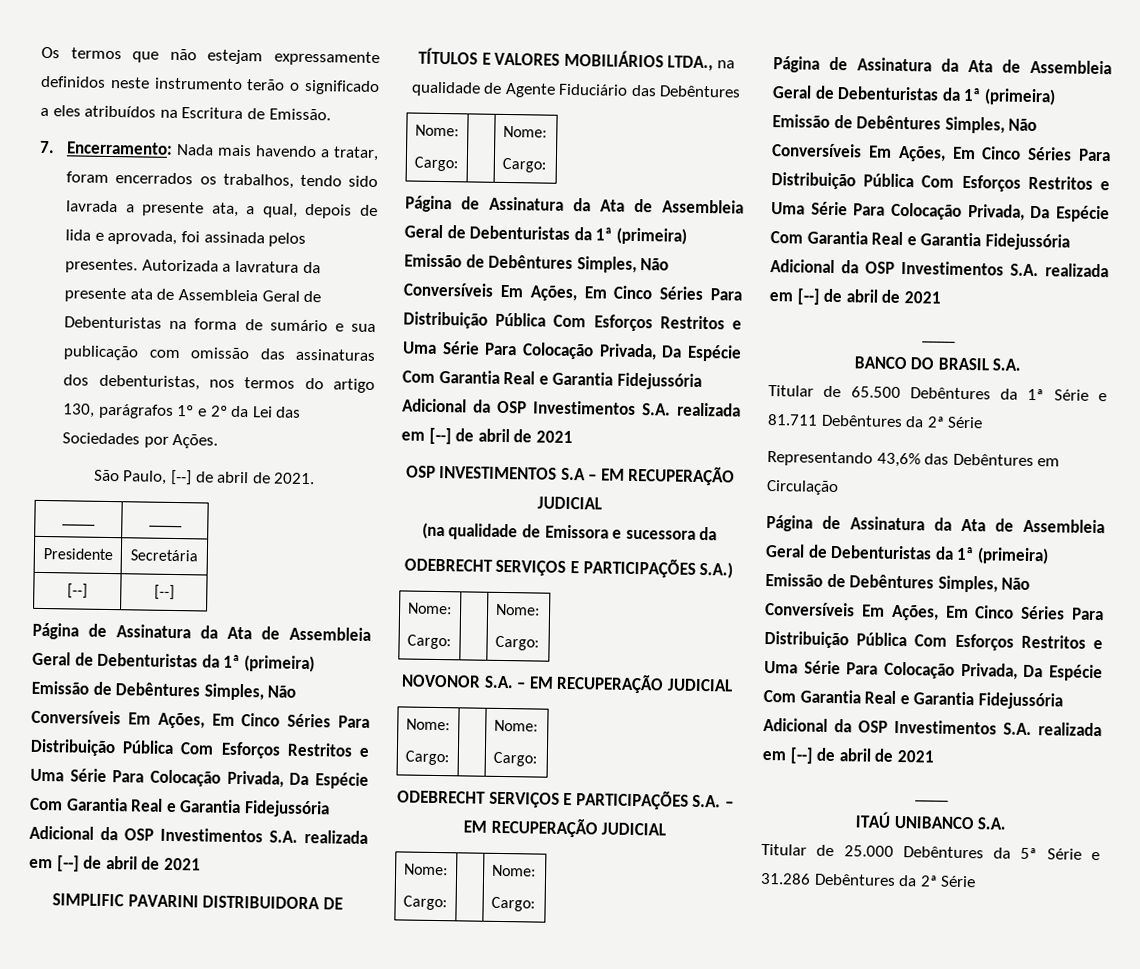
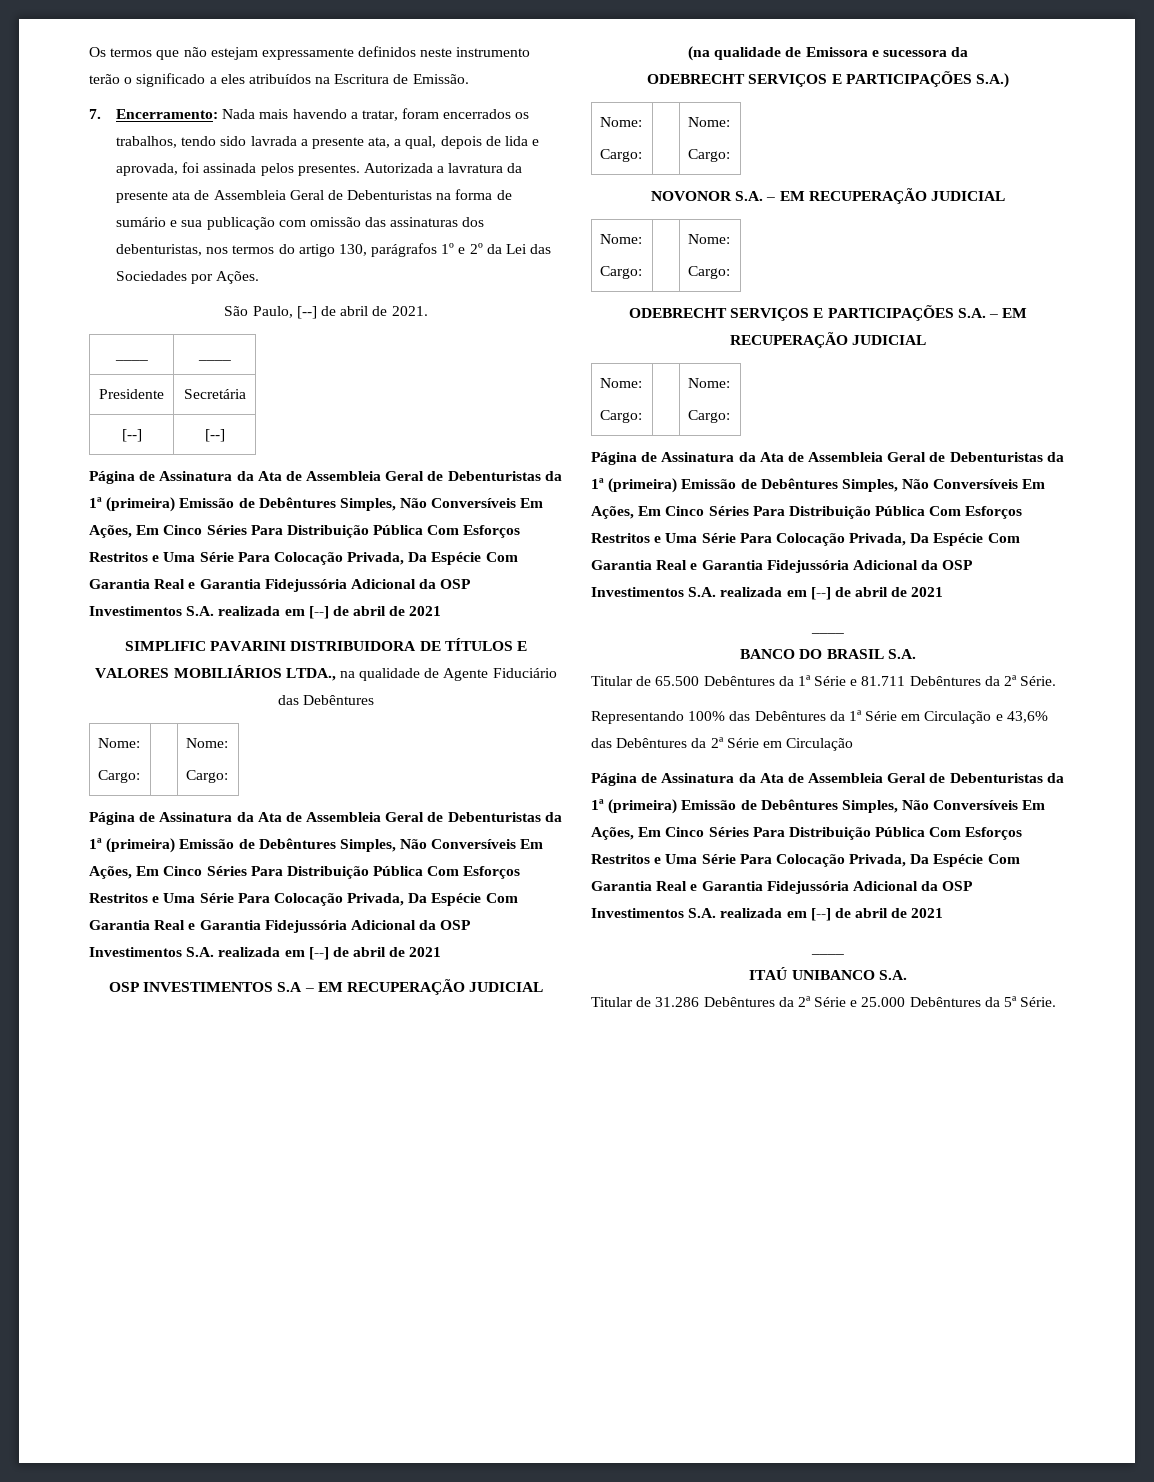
- Titular de 65.500 Debêntures da 1ª Série e 81.711 Debêntures da 2ª Série
+ Titular de 65.500 Debêntures da 1ª Série e 81.711 Debêntures da 2ª Série.
- Representando 43,6% das Debêntures em Circulação
+ Representando 100% das Debêntures da 1ª Série em Circulação e 43,6% das Debêntures da 2ª Série em Circulação
- Titular de 25.000 Debêntures da 5ª Série e 31.286 Debêntures da 2ª Série
+ Titular de 31.286 Debêntures da 2ª Série e 25.000 Debêntures da 5ª Série.

